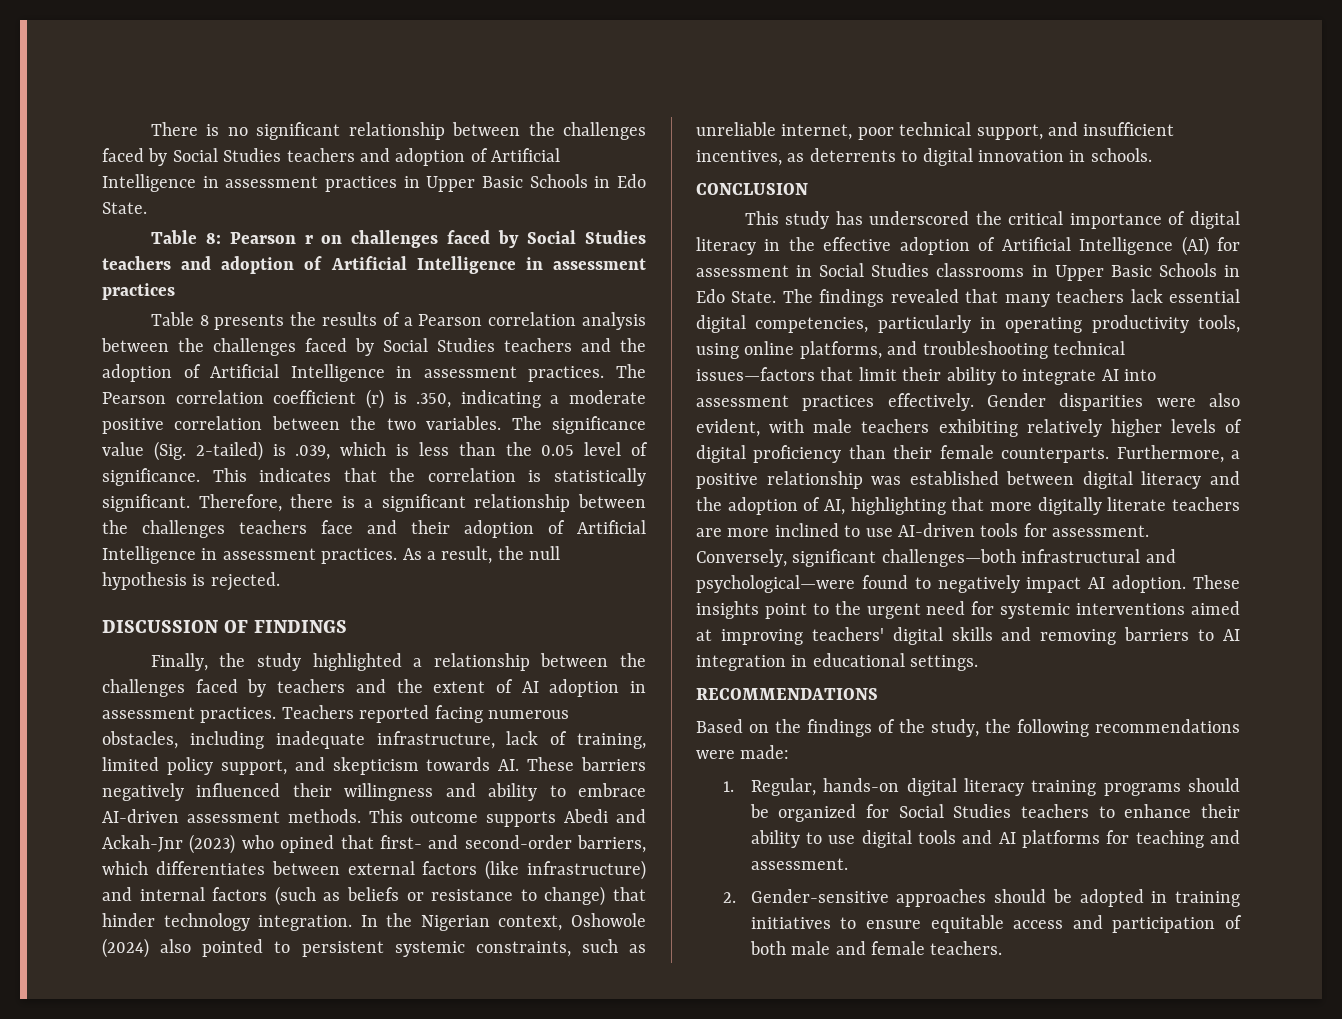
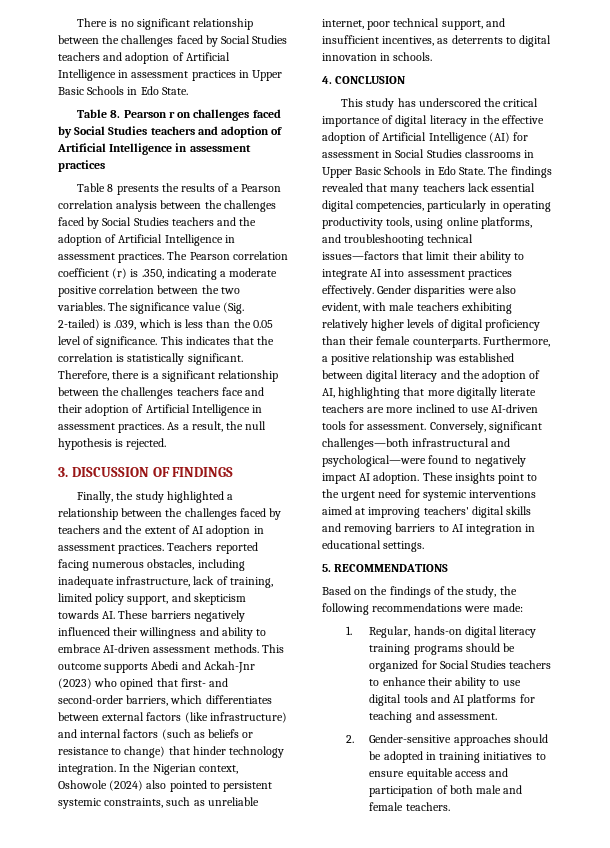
- Table 8: Pearson r on challenges faced by Social Studies teachers and adoption of Artificial Intelligence in assessment practices
+ Table 8. Pearson r on challenges faced by Social Studies teachers and adoption of Artificial Intelligence in assessment practices
- DISCUSSION OF FINDINGS
+ 3. DISCUSSION OF FINDINGS
- CONCLUSION
+ 4. CONCLUSION
- RECOMMENDATIONS
+ 5. RECOMMENDATIONS

